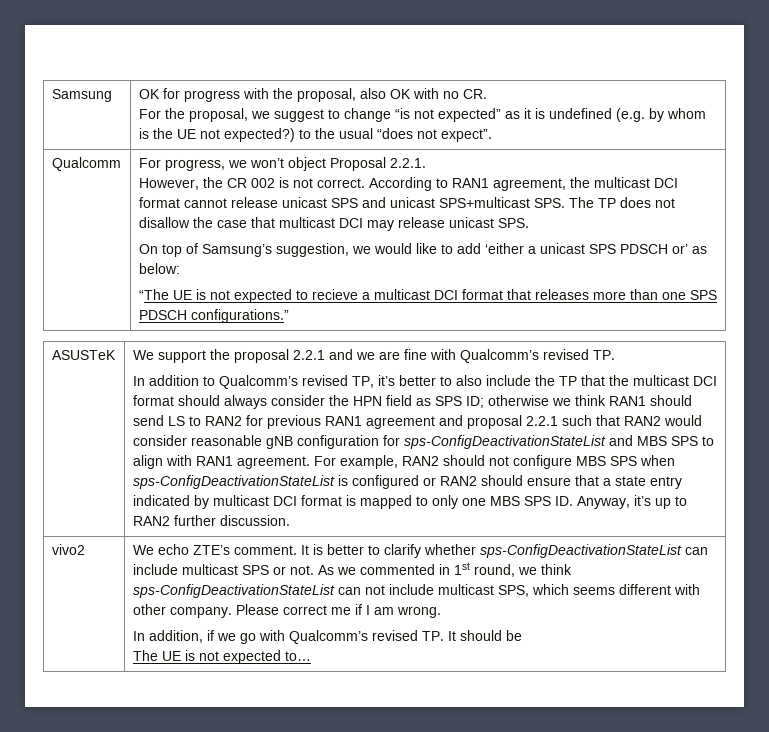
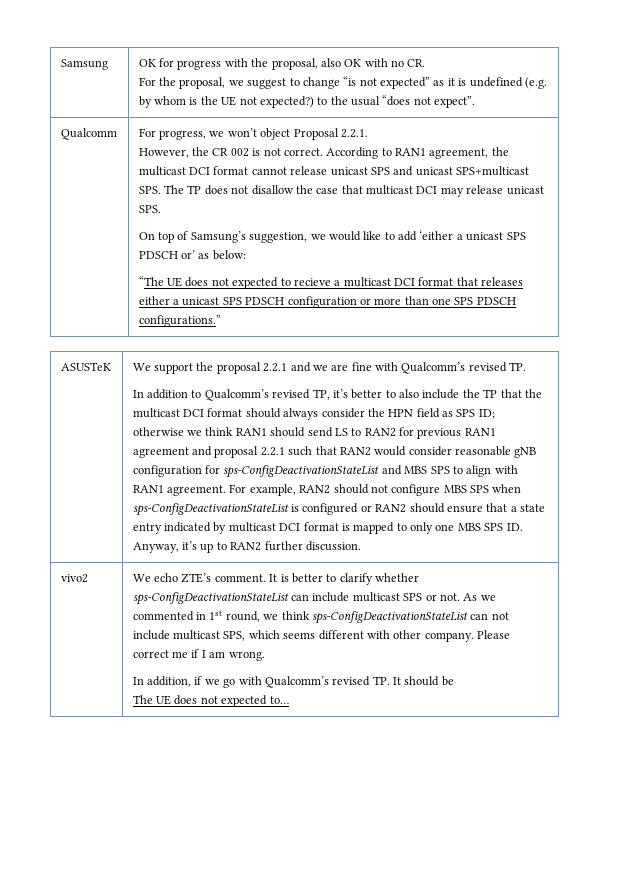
- “The UE is not expected to recieve a multicast DCI format that releases more than one SPS PDSCH configurations.”
+ “The UE does not expected to recieve a multicast DCI format that releases either a unicast SPS PDSCH configuration or more than one SPS PDSCH configurations.”
- The UE is not expected to…
+ The UE does not expected to…

